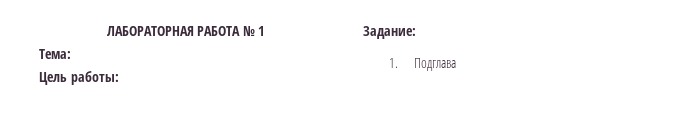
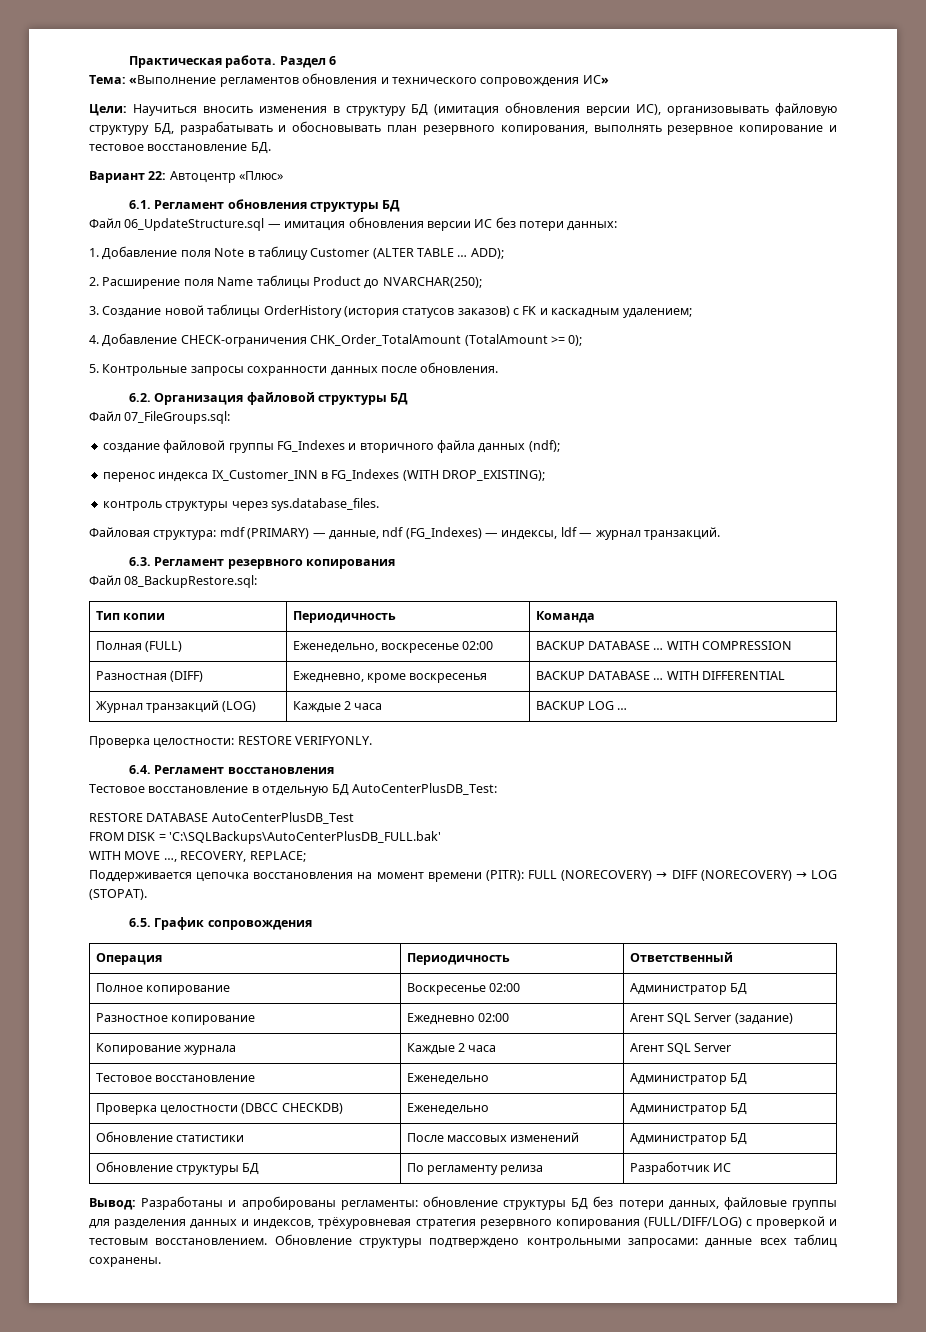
- ЛАБОРАТОРНАЯ РАБОТА № 1
- Тема:
- Цель работы:
- Задание:
- 1. Подглава
+ Практическая работа. Раздел 6
+ Тема: «Выполнение регламентов обновления и технического сопровождения ИС»
+ Цели: Научиться вносить изменения в структуру БД (имитация обновления версии ИС), организовывать файловую структуру БД, разрабатывать и обосновывать план резервного копирования, выполнять резервное копирование и тестовое восстановление БД.
+ Вариант 22: Автоцентр «Плюс»
+ 6.1. Регламент обновления структуры БД
+ Файл 06_UpdateStructure.sql — имитация обновления версии ИС без потери данных:
+ 1. Добавление поля Note в таблицу Customer (ALTER TABLE … ADD);
+ 2. Расширение поля Name таблицы Product до NVARCHAR(250);
+ 3. Создание новой таблицы OrderHistory (история статусов заказов) с FK и каскадным удалением;
+ 4. Добавление CHECK-ограничения CHK_Order_TotalAmount (TotalAmount >= 0);
+ 5. Контрольные запросы сохранности данных после обновления.
+ 6.2. Организация файловой структуры БД
+ Файл 07_FileGroups.sql:
+ создание файловой группы FG_Indexes и вторичного файла данных (ndf);
+ перенос индекса IX_Customer_INN в FG_Indexes (WITH DROP_EXISTING);
+ контроль структуры через sys.database_files.
+ Файловая структура: mdf (PRIMARY) — данные, ndf (FG_Indexes) — индексы, ldf — журнал транзакций.
+ 6.3. Регламент резервного копирования
+ Файл 08_BackupRestore.sql:
+ Тип копии | Периодичность | Команда
+ Полная (FULL) | Еженедельно, воскресенье 02:00 | BACKUP DATABASE … WITH COMPRESSION
+ Разностная (DIFF) | Ежедневно, кроме воскресенья | BACKUP DATABASE … WITH DIFFERENTIAL
+ Журнал транзакций (LOG) | Каждые 2 часа | BACKUP LOG …
+ Проверка целостности: RESTORE VERIFYONLY.
+ 6.4. Регламент восстановления
+ Тестовое восстановление в отдельную БД AutoCenterPlusDB_Test:
+ RESTORE DATABASE AutoCenterPlusDB_Test
+ FROM DISK = 'C:\SQLBackups\AutoCenterPlusDB_FULL.bak'
+ WITH MOVE …, RECOVERY, REPLACE;
+ Поддерживается цепочка восстановления на момент времени (PITR): FULL (NORECOVERY) → DIFF (NORECOVERY) → LOG (STOPAT).
+ 6.5. График сопровождения
+ Операция | Периодичность | Ответственный
+ Полное копирование | Воскресенье 02:00 | Администратор БД
+ Разностное копирование | Ежедневно 02:00 | Агент SQL Server (задание)
+ Копирование журнала | Каждые 2 часа | Агент SQL Server
+ Тестовое восстановление | Еженедельно | Администратор БД
+ Проверка целостности (DBCC CHECKDB) | Еженедельно | Администратор БД
+ Обновление статистики | После массовых изменений | Администратор БД
+ Обновление структуры БД | По регламенту релиза | Разработчик ИС
+ Вывод: Разработаны и апробированы регламенты: обновление структуры БД без потери данных, файловые группы для разделения данных и индексов, трёхуровневая стратегия резервного копирования (FULL/DIFF/LOG) с проверкой и тестовым восстановлением. Обновление структуры подтверждено контрольными запросами: данные всех таблиц сохранены.

